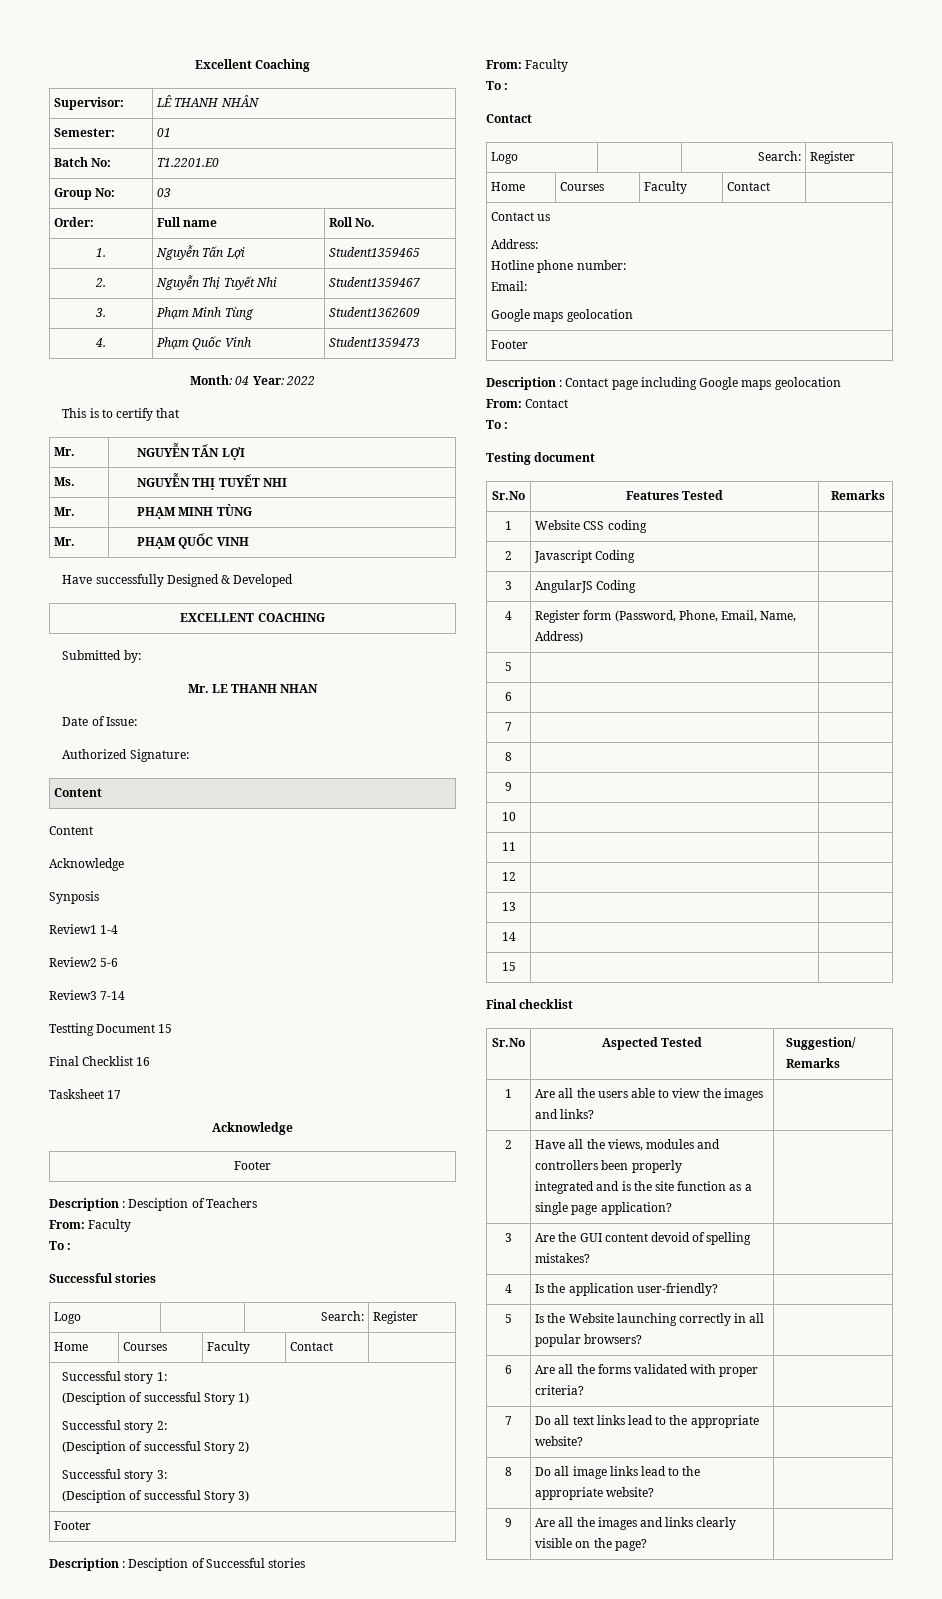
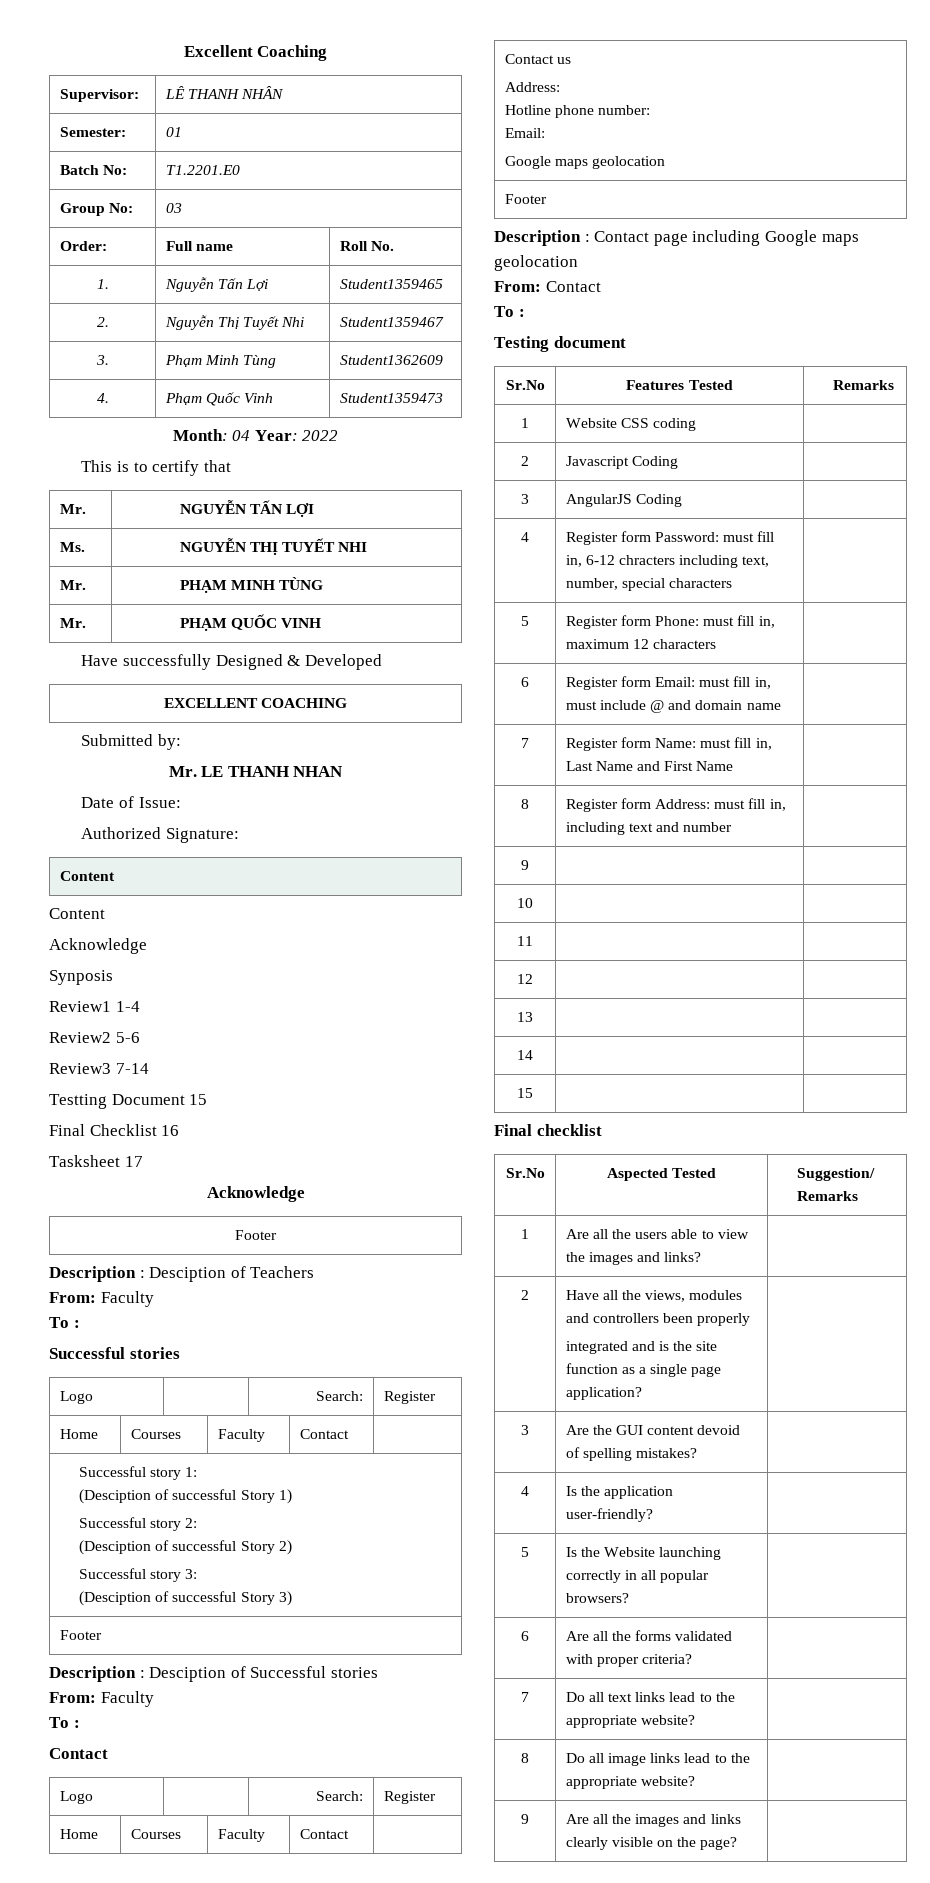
- 4 | Register form (Password, Phone, Email, Name, Address) |
- 5 | |
- 6 | |
- 7 | |
- 8 | |
+ 4 | Register form Password: must fill in, 6-12 chracters including text, number, special characters |
+ 5 | Register form Phone: must fill in, maximum 12 characters |
+ 6 | Register form Email: must fill in, must include @ and domain name |
+ 7 | Register form Name: must fill in, Last Name and First Name |
+ 8 | Register form Address: must fill in, including text and number |

